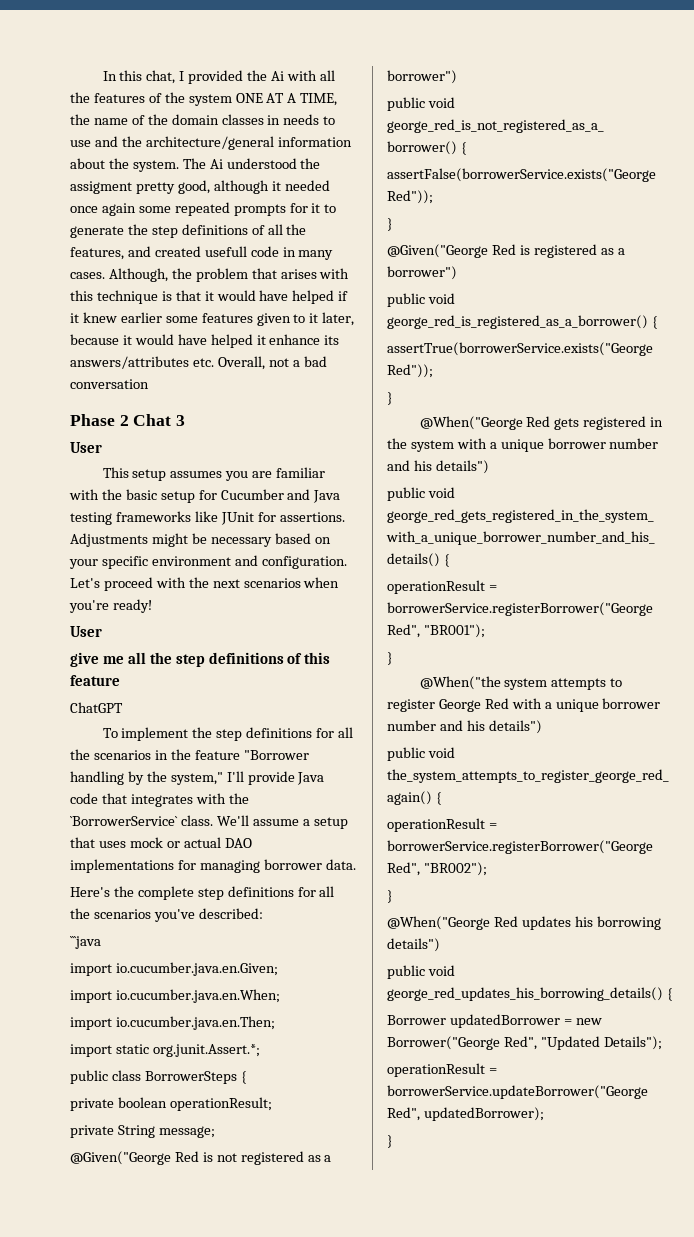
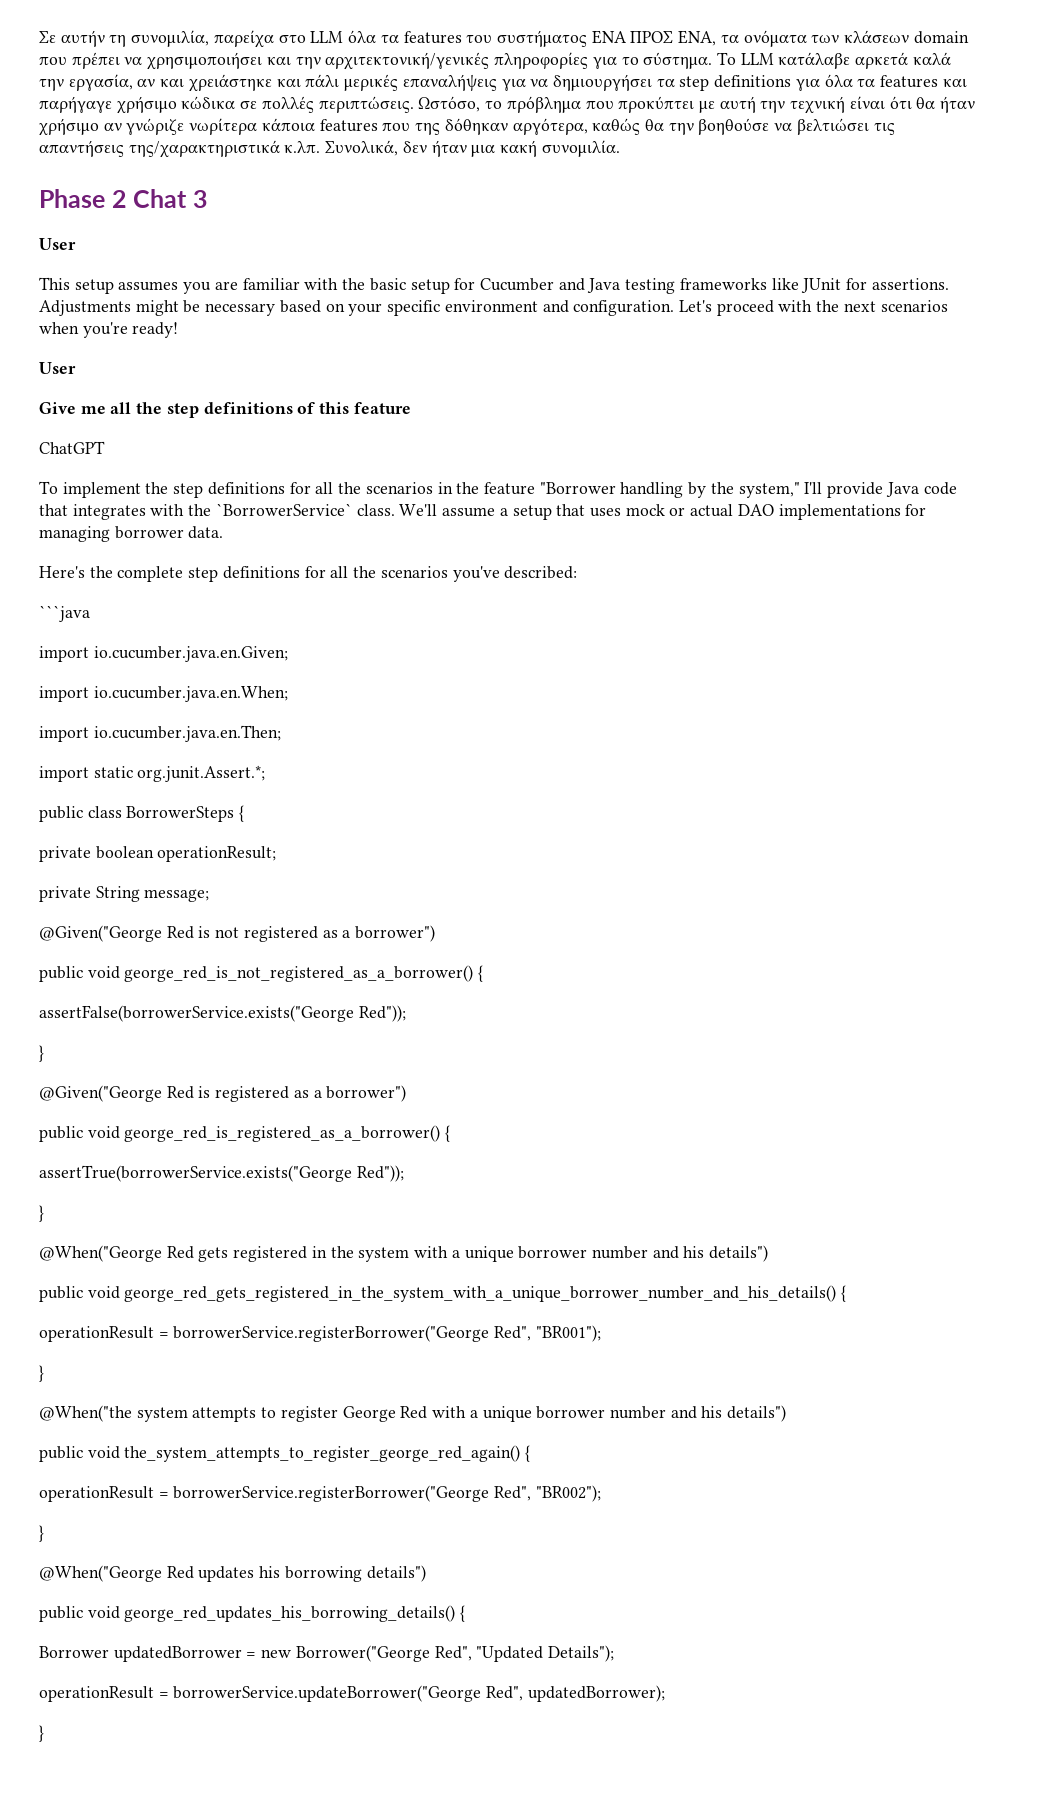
- In this chat, I provided the Ai with all the features of the system ONE AT A TIME, the name of the domain classes in needs to use and the architecture/general information about the system. The Ai understood the assigment pretty good, although it needed once again some repeated prompts for it to generate the step definitions of all the features, and created usefull code in many cases. Although, the problem that arises with this technique is that it would have helped if it knew earlier some features given to it later, because it would have helped it enhance its answers/attributes etc. Overall, not a bad conversation
+ Σε αυτήν τη συνομιλία, παρείχα στο LLM όλα τα features του συστήματος ΕΝΑ ΠΡΟΣ ΕΝΑ, τα ονόματα των κλάσεων domain που πρέπει να χρησιμοποιήσει και την αρχιτεκτονική/γενικές πληροφορίες για το σύστημα. Το LLM κατάλαβε αρκετά καλά την εργασία, αν και χρειάστηκε και πάλι μερικές επαναλήψεις για να δημιουργήσει τα step definitions για όλα τα features και παρήγαγε χρήσιμο κώδικα σε πολλές περιπτώσεις. Ωστόσο, το πρόβλημα που προκύπτει με αυτή την τεχνική είναι ότι θα ήταν χρήσιμο αν γνώριζε νωρίτερα κάποια features που της δόθηκαν αργότερα, καθώς θα την βοηθούσε να βελτιώσει τις απαντήσεις της/χαρακτηριστικά κ.λπ. Συνολικά, δεν ήταν μια κακή συνομιλία.
- give me all the step definitions of this feature
+ Give me all the step definitions of this feature

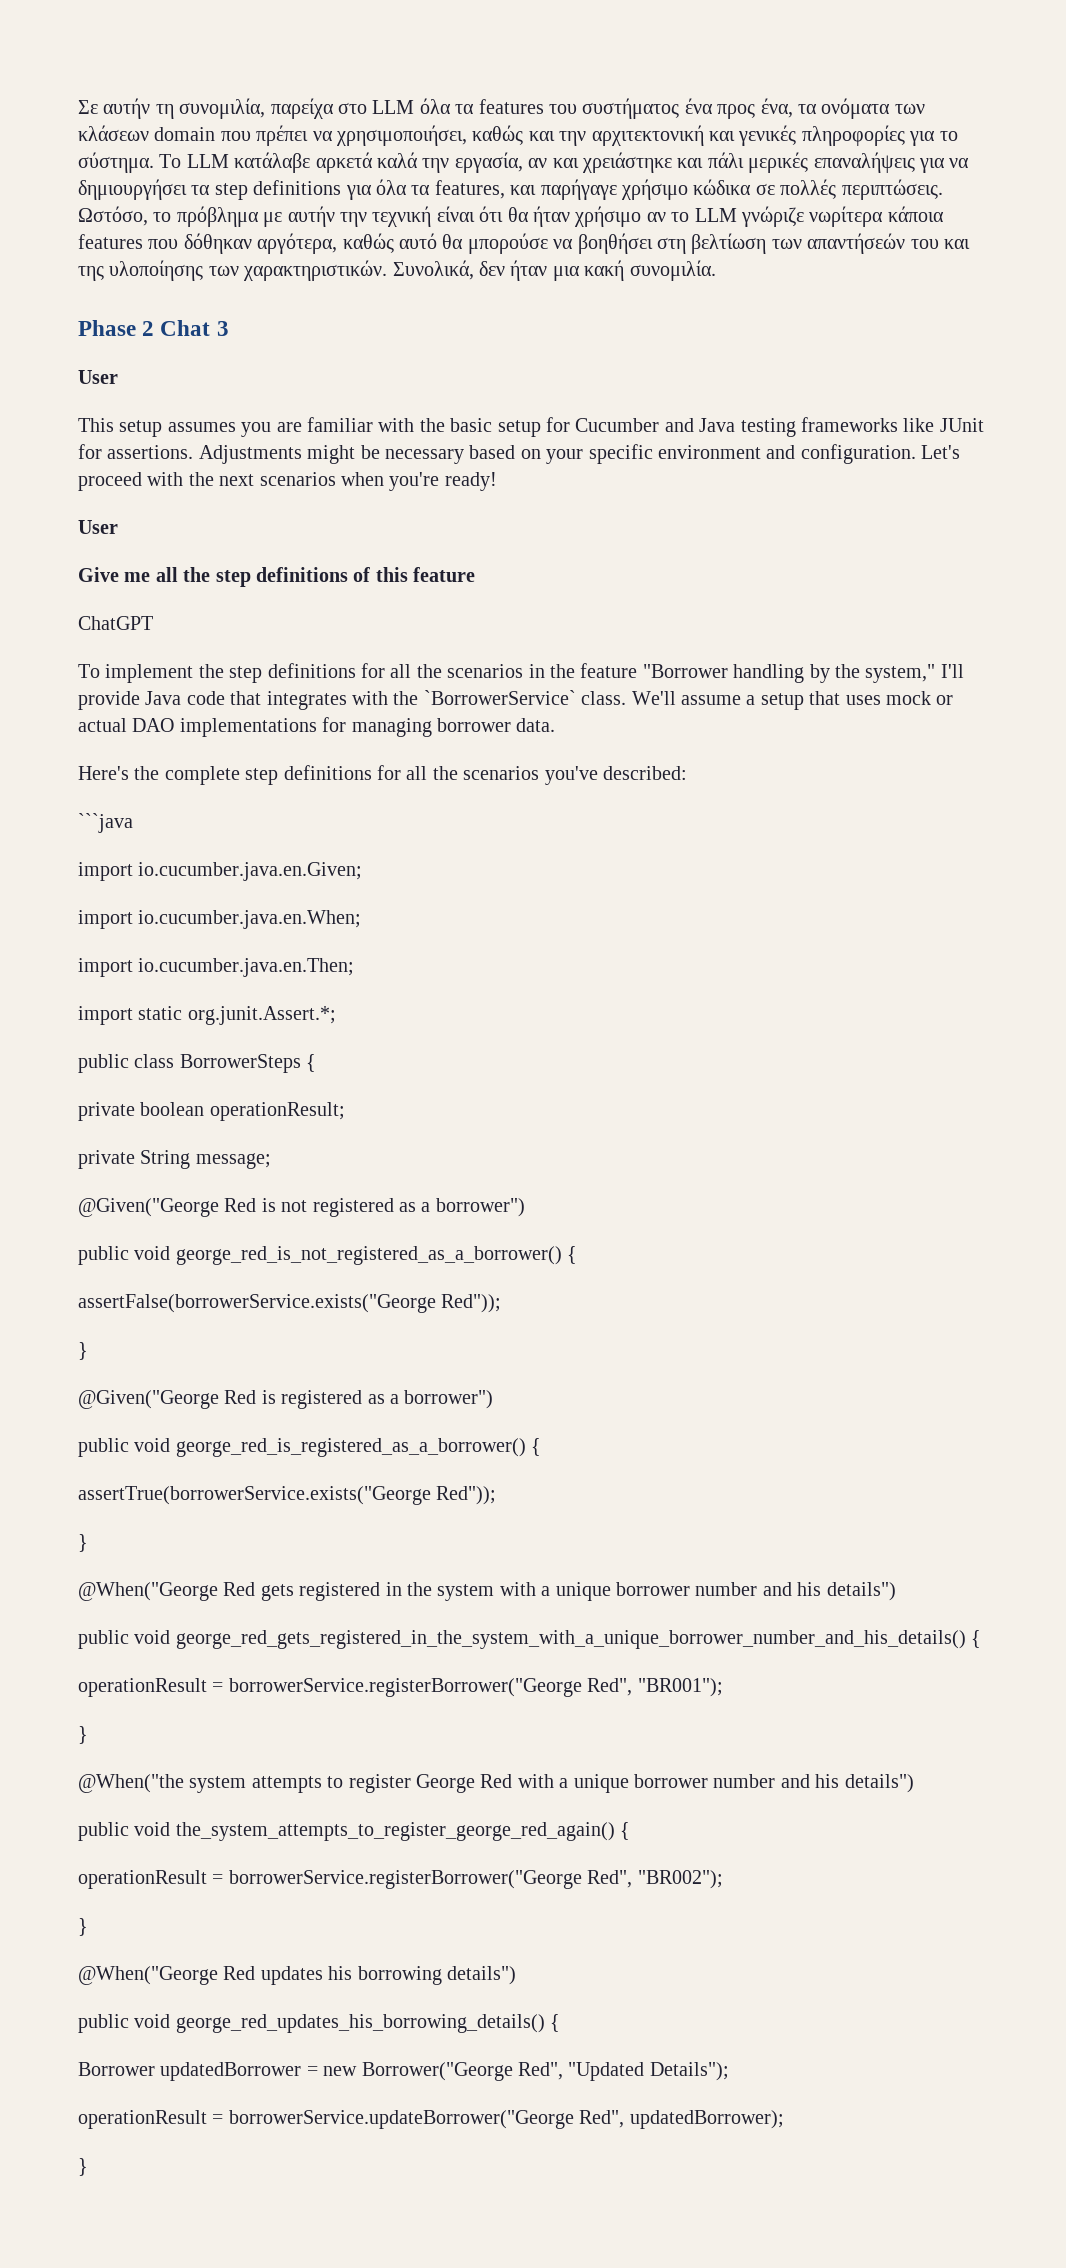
- Σε αυτήν τη συνομιλία, παρείχα στο LLM όλα τα features του συστήματος ΕΝΑ ΠΡΟΣ ΕΝΑ, τα ονόματα των κλάσεων domain που πρέπει να χρησιμοποιήσει και την αρχιτεκτονική/γενικές πληροφορίες για το σύστημα.
+ Σε αυτήν τη συνομιλία, παρείχα στο LLM όλα τα features του συστήματος ένα προς ένα, τα ονόματα των κλάσεων domain που πρέπει να χρησιμοποιήσει, καθώς και την αρχιτεκτονική και γενικές πληροφορίες για το σύστημα.
- Το LLM κατάλαβε αρκετά καλά την εργασία, αν και χρειάστηκε και πάλι μερικές επαναλήψεις για να δημιουργήσει τα step definitions για όλα τα features και παρήγαγε χρήσιμο κώδικα σε πολλές περιπτώσεις.
+ Το LLM κατάλαβε αρκετά καλά την εργασία, αν και χρειάστηκε και πάλι μερικές επαναλήψεις για να δημιουργήσει τα step definitions για όλα τα features, και παρήγαγε χρήσιμο κώδικα σε πολλές περιπτώσεις.
- Ωστόσο, το πρόβλημα που προκύπτει με αυτή την τεχνική είναι ότι θα ήταν χρήσιμο αν γνώριζε νωρίτερα κάποια features που της δόθηκαν αργότερα, καθώς θα την βοηθούσε να βελτιώσει τις απαντήσεις της/χαρακτηριστικά κ.λπ. Συνολικά, δεν ήταν μια κακή συνομιλία.
+ Ωστόσο, το πρόβλημα με αυτήν την τεχνική είναι ότι θα ήταν χρήσιμο αν το LLM γνώριζε νωρίτερα κάποια features που δόθηκαν αργότερα, καθώς αυτό θα μπορούσε να βοηθήσει στη βελτίωση των απαντήσεών του και της υλοποίησης των χαρακτηριστικών. Συνολικά, δεν ήταν μια κακή συνομιλία.

